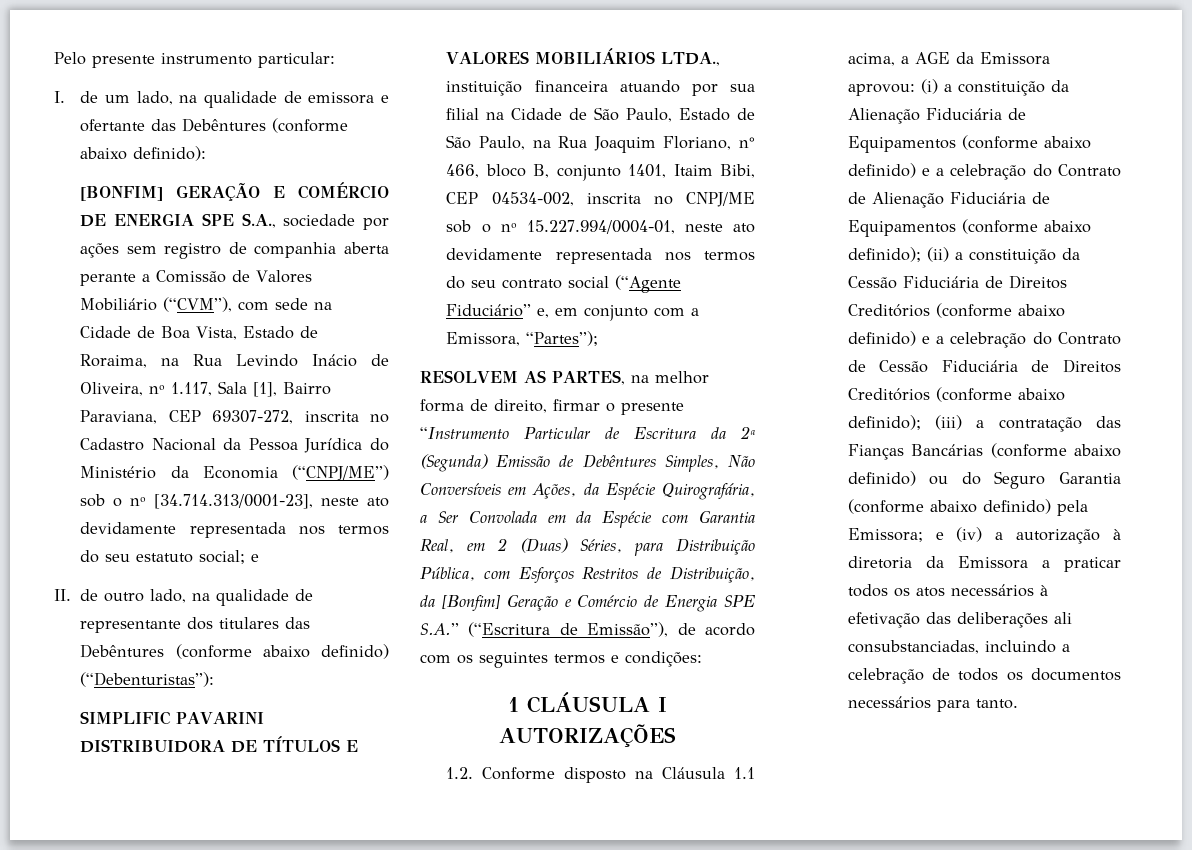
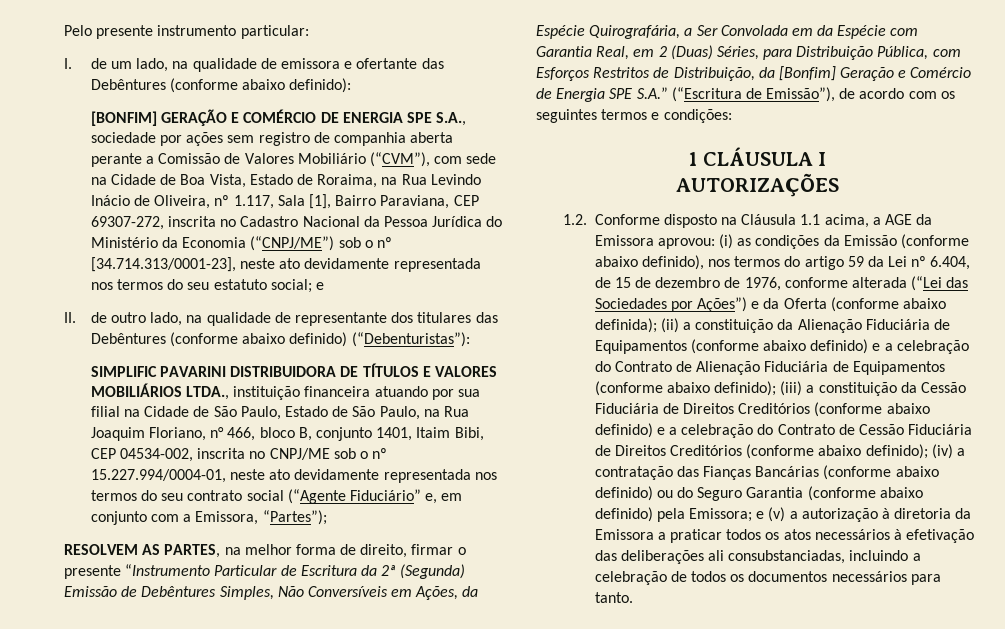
- (i) a constituição da Alienação Fiduciária de Equipamentos (conforme abaixo definido) e a celebração do Contrato de Alienação Fiduciária de Equipamentos (conforme abaixo definido);
+ (i) as condições da Emissão (conforme abaixo definido), nos termos do artigo 59 da Lei nº 6.404, de 15 de dezembro de 1976, conforme alterada (“Lei das Sociedades por Ações”) e da Oferta (conforme abaixo definida); (ii) a constituição da Alienação Fiduciária de Equipamentos (conforme abaixo definido) e a celebração do Contrato de Alienação Fiduciária de Equipamentos (conforme abaixo definido);
- (ii) a constituição da Cessão Fiduciária de Direitos Creditórios (conforme abaixo definido) e a celebração do Contrato de Cessão Fiduciária de Direitos Creditórios (conforme abaixo definido);
+ (iii) a constituição da Cessão Fiduciária de Direitos Creditórios (conforme abaixo definido) e a celebração do Contrato de Cessão Fiduciária de Direitos Creditórios (conforme abaixo definido);
- (iii) a contratação das Fianças Bancárias (conforme abaixo definido) ou do Seguro Garantia (conforme abaixo definido) pela Emissora;
+ (iv) a contratação das Fianças Bancárias (conforme abaixo definido) ou do Seguro Garantia (conforme abaixo definido) pela Emissora;
- e (iv) a autorização à diretoria da Emissora a praticar todos os atos necessários à efetivação das deliberações ali consubstanciadas, incluindo a celebração de todos os documentos necessários para tanto.
+ e (v) a autorização à diretoria da Emissora a praticar todos os atos necessários à efetivação das deliberações ali consubstanciadas, incluindo a celebração de todos os documentos necessários para tanto.

